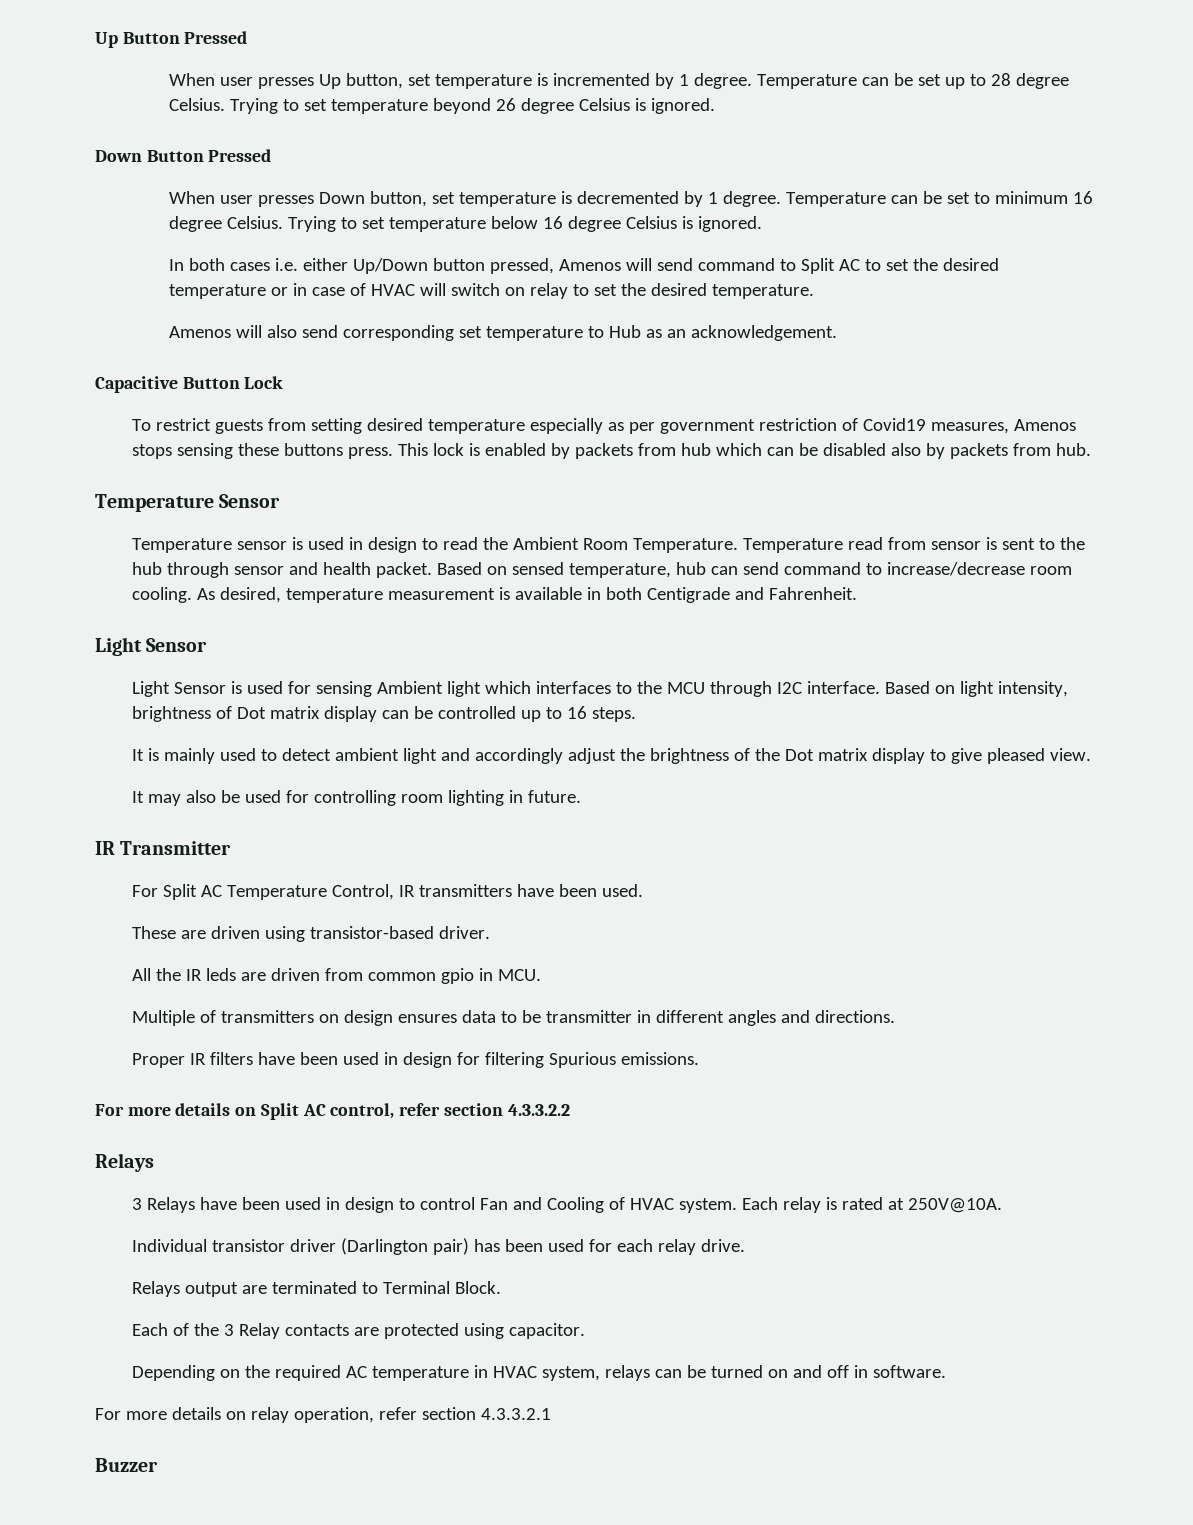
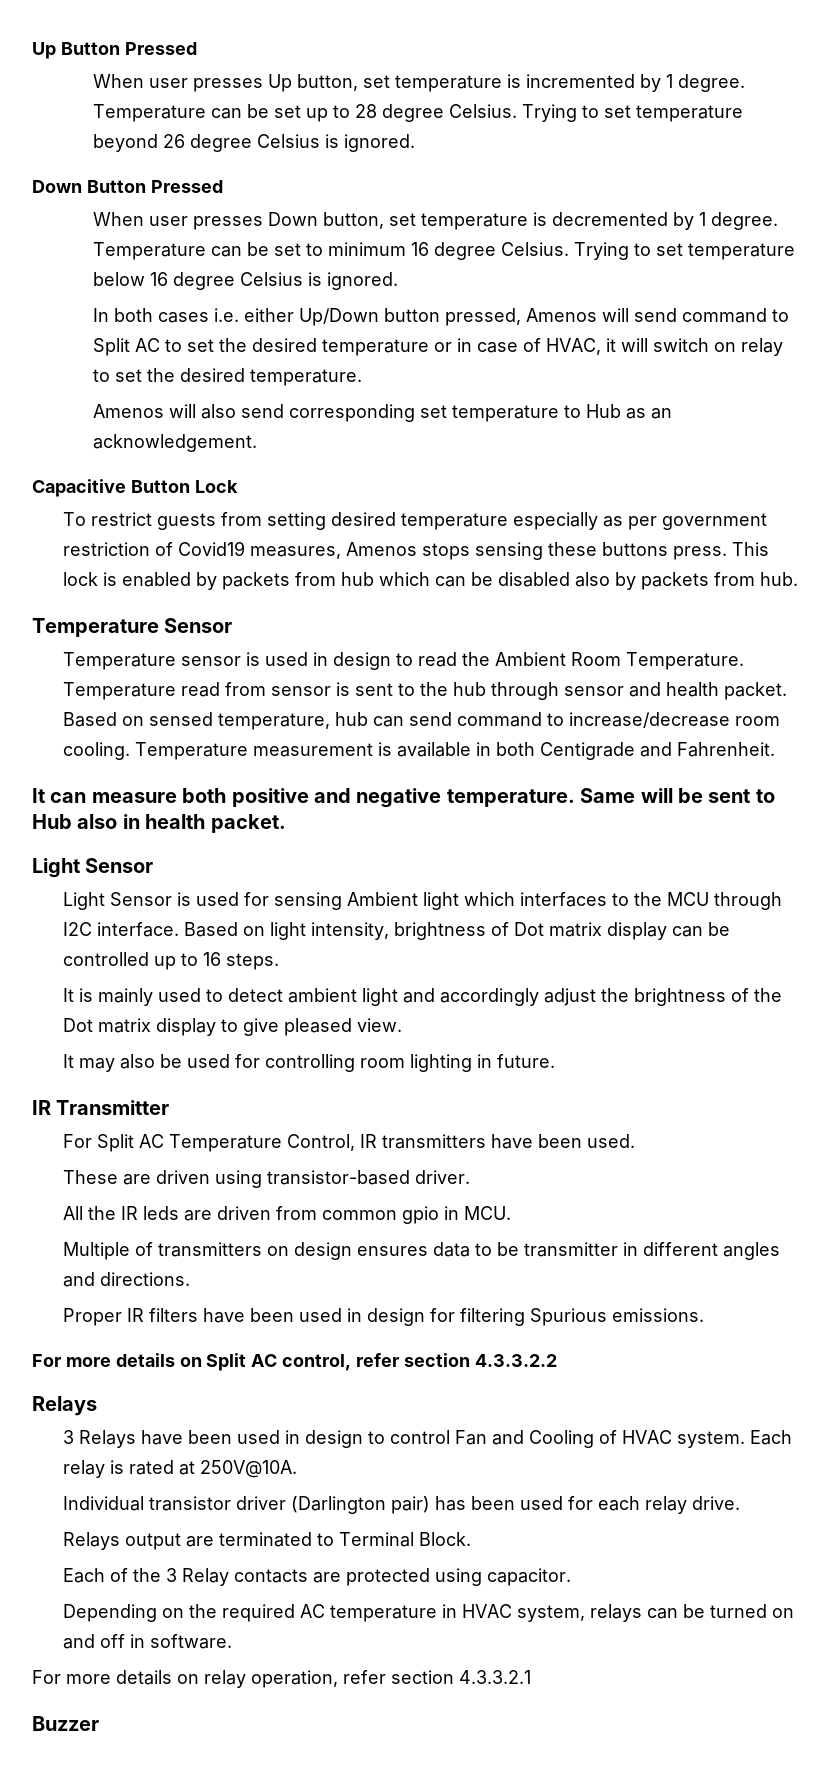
- In both cases i.e. either Up/Down button pressed, Amenos will send command to Split AC to set the desired temperature or in case of HVAC will switch on relay to set the desired temperature.
+ In both cases i.e. either Up/Down button pressed, Amenos will send command to Split AC to set the desired temperature or in case of HVAC, it will switch on relay to set the desired temperature.
- As desired, temperature measurement is available in both Centigrade and Fahrenheit.
+ Temperature measurement is available in both Centigrade and Fahrenheit.
+ It can measure both positive and negative temperature. Same will be sent to Hub also in health packet.

